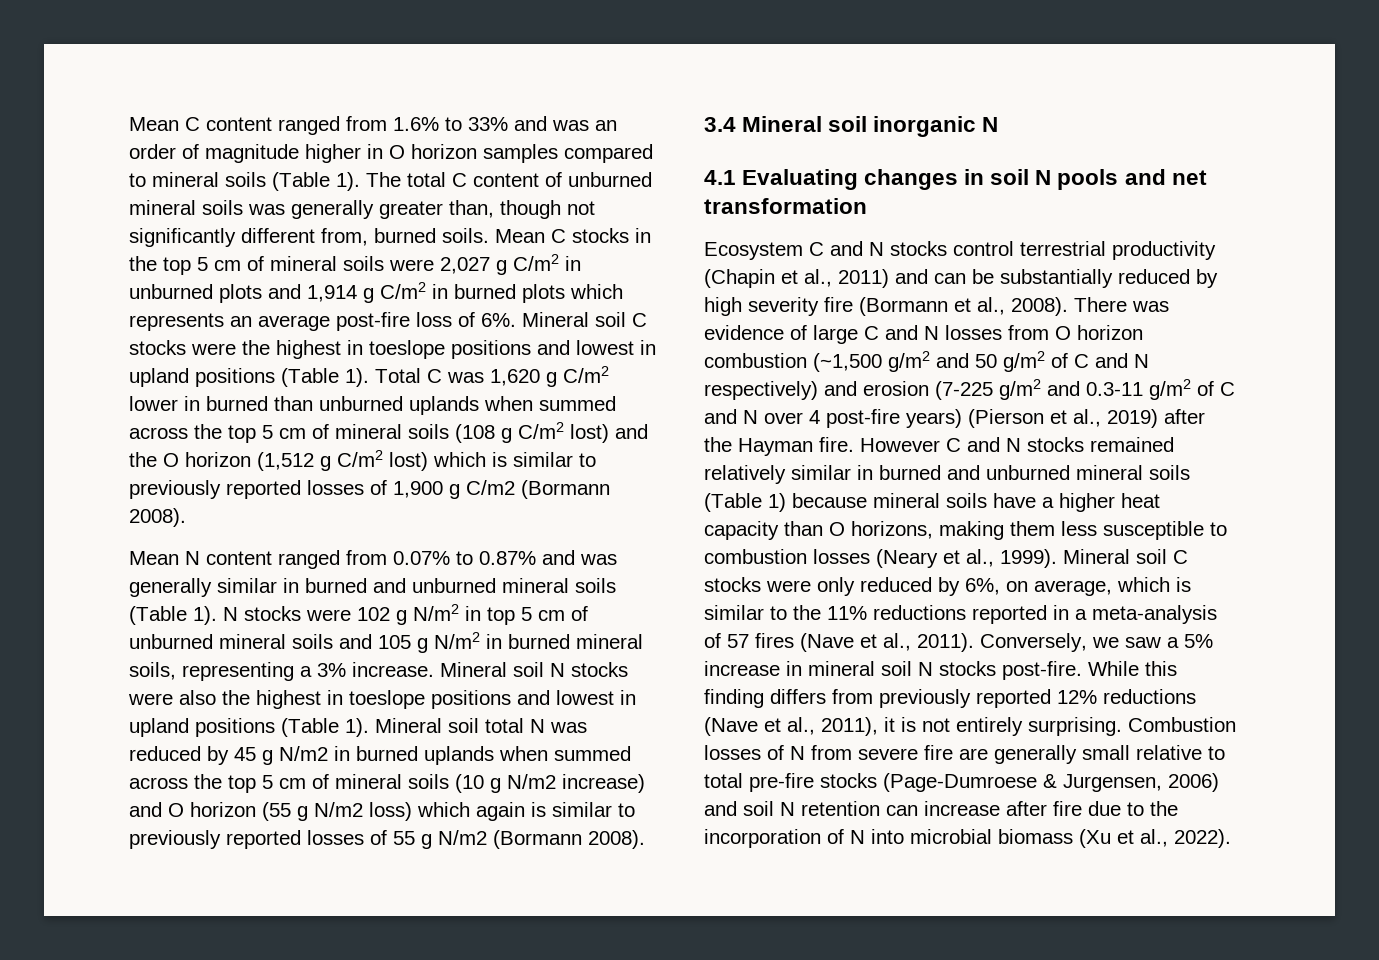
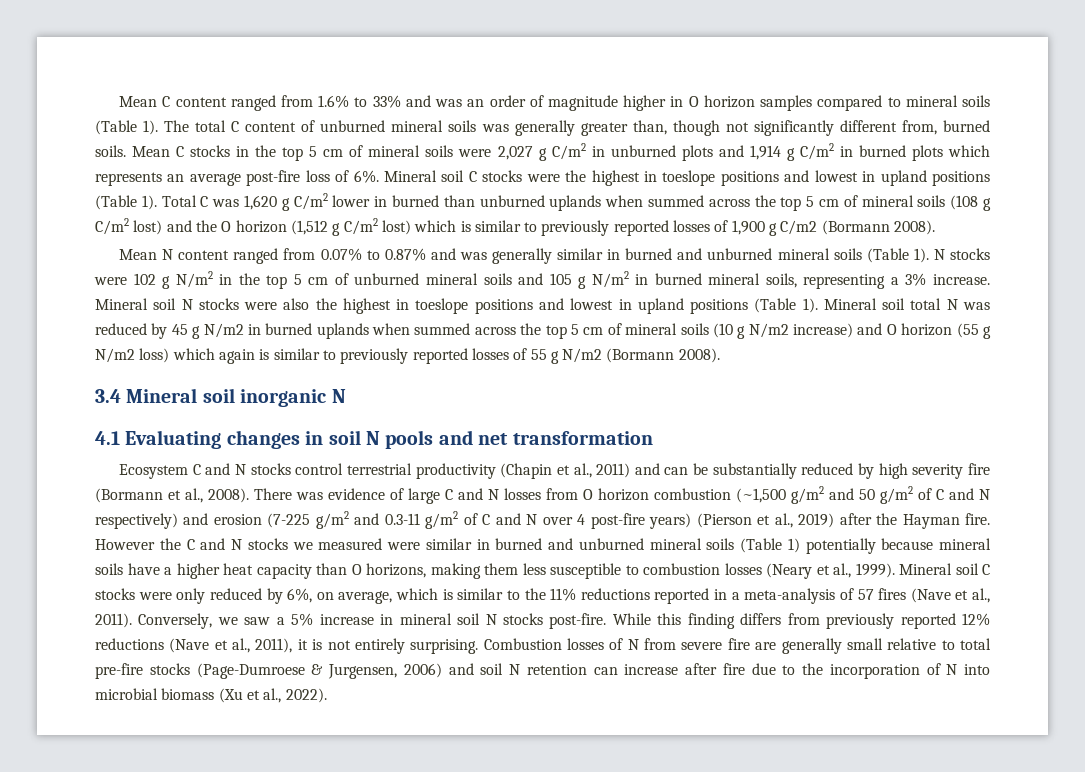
- N stocks were 102 g N/m2 in top 5 cm of unburned mineral soils and 105 g N/m2 in burned mineral soils, representing a 3% increase.
+ N stocks were 102 g N/m2 in the top 5 cm of unburned mineral soils and 105 g N/m2 in burned mineral soils, representing a 3% increase.
- However C and N stocks remained relatively similar in burned and unburned mineral soils (Table 1) because mineral soils have a higher heat capacity than O horizons, making them less susceptible to combustion losses (Neary et al., 1999).
+ However the C and N stocks we measured were similar in burned and unburned mineral soils (Table 1) potentially because mineral soils have a higher heat capacity than O horizons, making them less susceptible to combustion losses (Neary et al., 1999).

